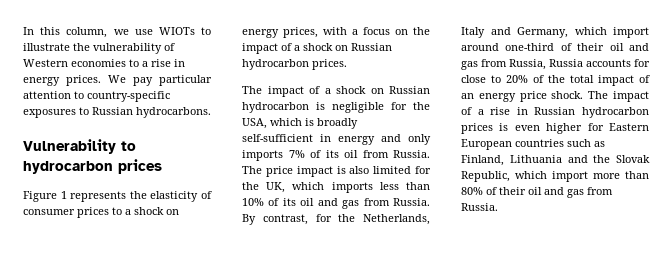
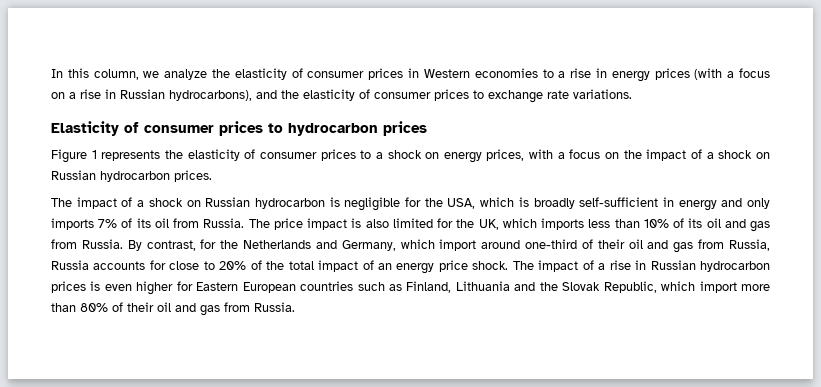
- In this column, we use WIOTs to illustrate the vulnerability of Western economies to a rise in energy prices. We pay particular attention to country-specific exposures to Russian hydrocarbons.
- Vulnerability to hydrocarbon prices
+ In this column, we analyze the elasticity of consumer prices in Western economies to a rise in energy prices (with a focus on a rise in Russian hydrocarbons), and the elasticity of consumer prices to exchange rate variations.
+ Elasticity of consumer prices to hydrocarbon prices
- By contrast, for the Netherlands, Italy and Germany, which import around one-third of their oil and gas from Russia, Russia accounts for close to 20% of the total impact of an energy price shock.
+ By contrast, for the Netherlands and Germany, which import around one-third of their oil and gas from Russia, Russia accounts for close to 20% of the total impact of an energy price shock.

